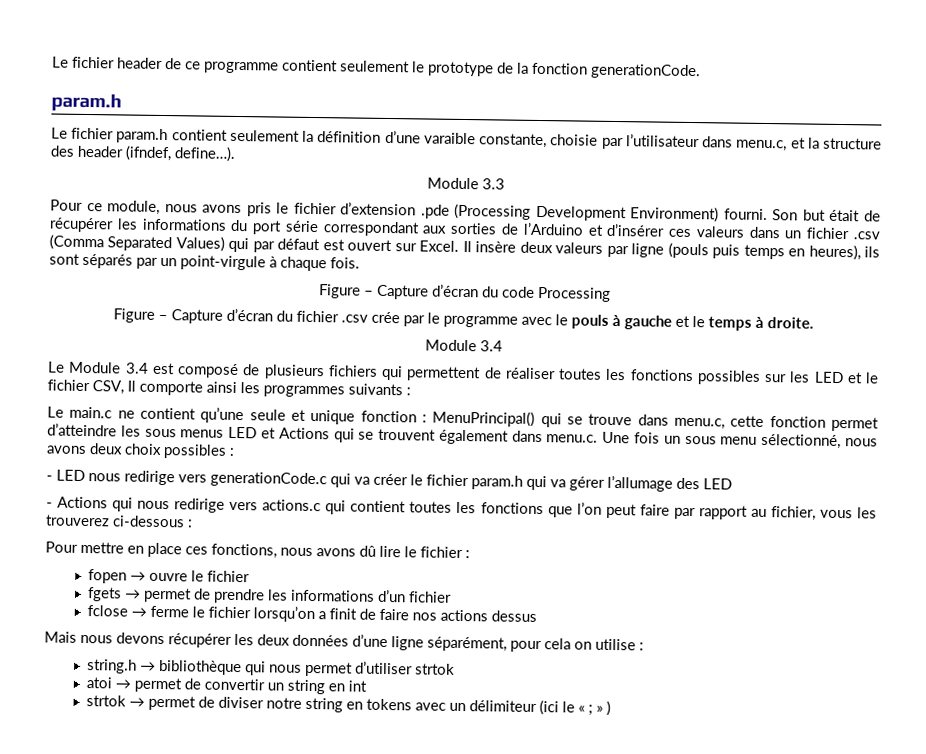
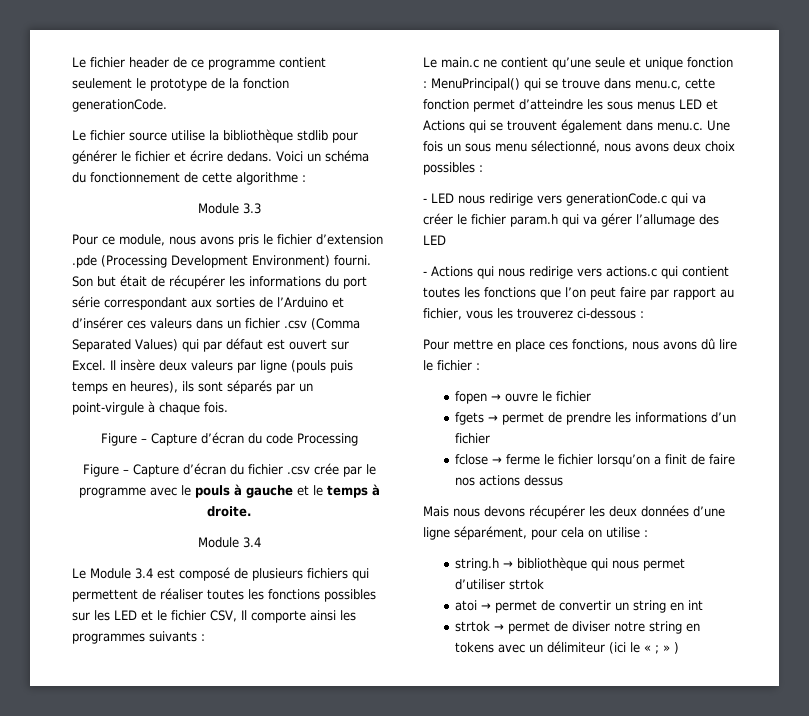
  Le fichier header de ce programme contient seulement le prototype de la fonction generationCode.
- param.h
- Le fichier param.h contient seulement la définition d’une varaible constante, choisie par l’utilisateur dans menu.c, et la structure des header (ifndef, define…).
+ Le fichier source utilise la bibliothèque stdlib pour générer le fichier et écrire dedans. Voici un schéma du fonctionnement de cette algorithme :

